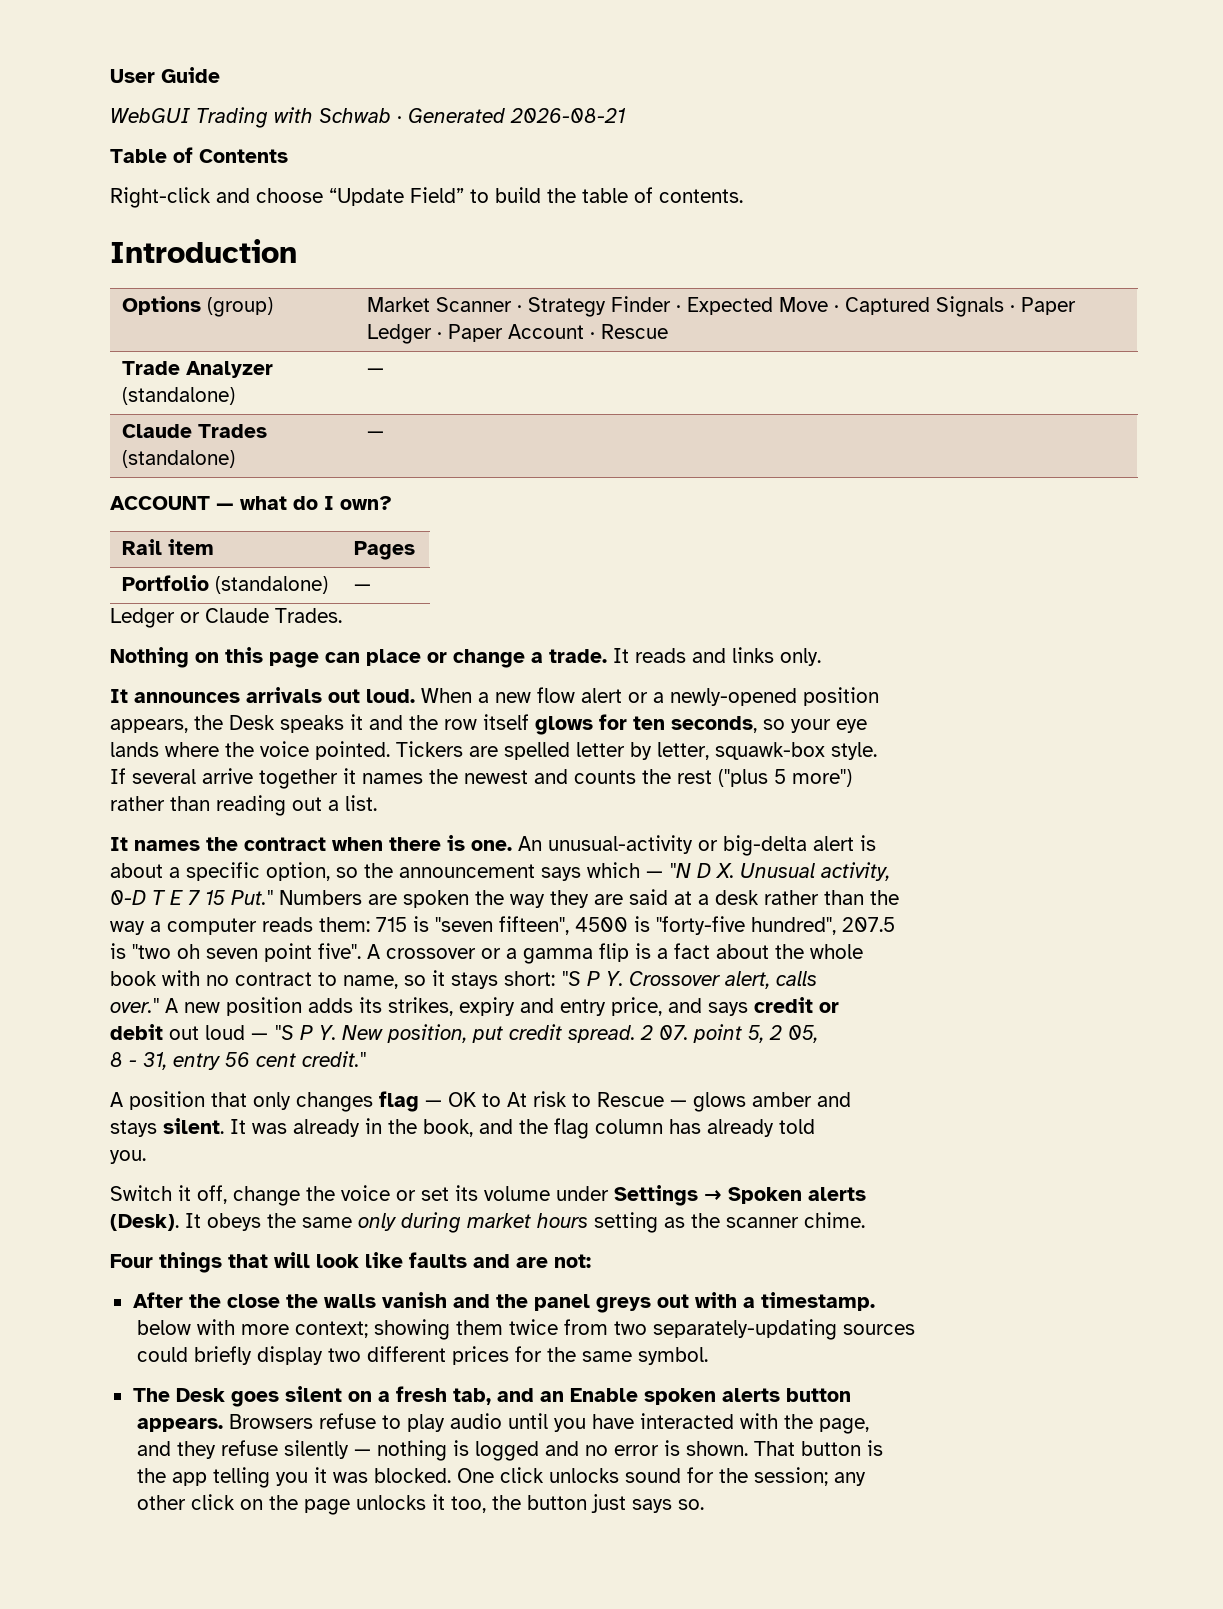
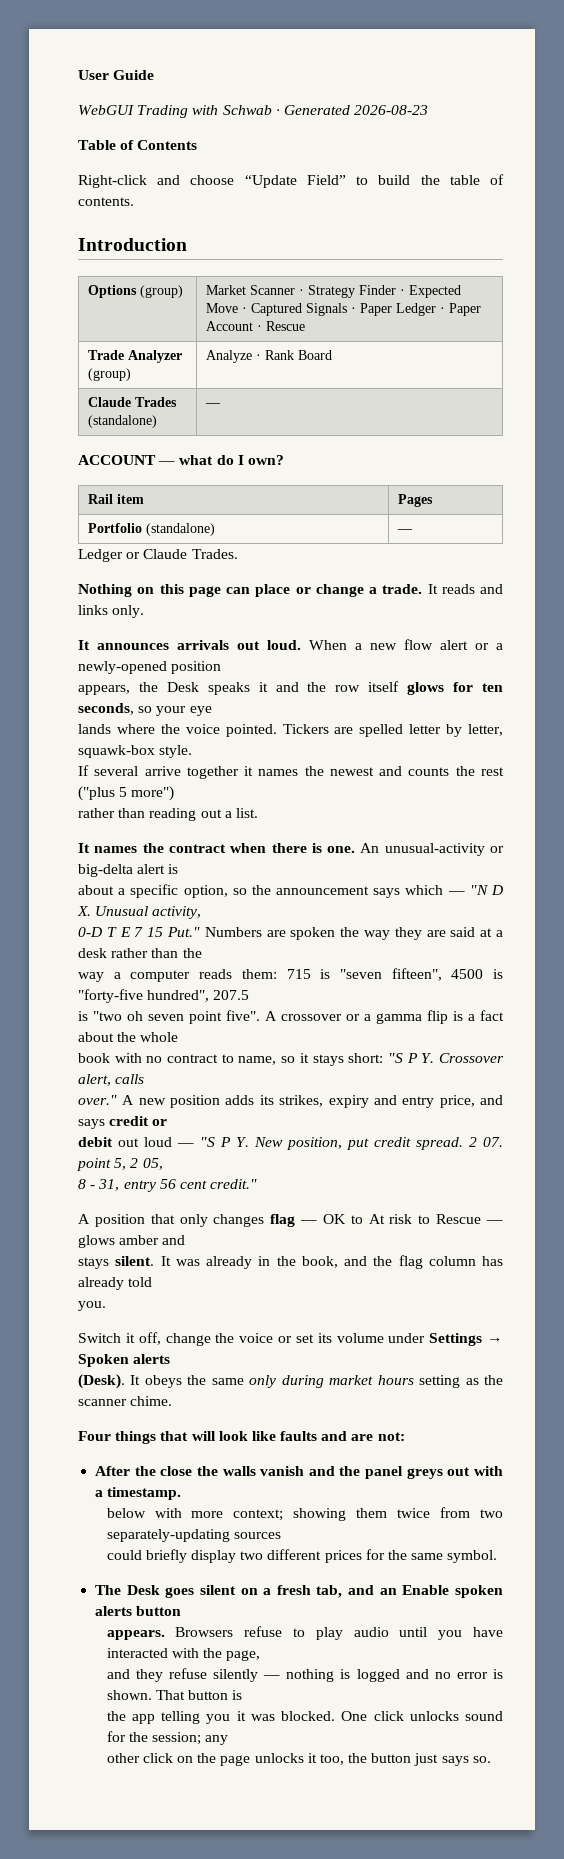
- WebGUI Trading with Schwab · Generated 2026-08-21
+ WebGUI Trading with Schwab · Generated 2026-08-23
- Trade Analyzer (standalone) | —
+ Trade Analyzer (group) | Analyze · Rank Board

